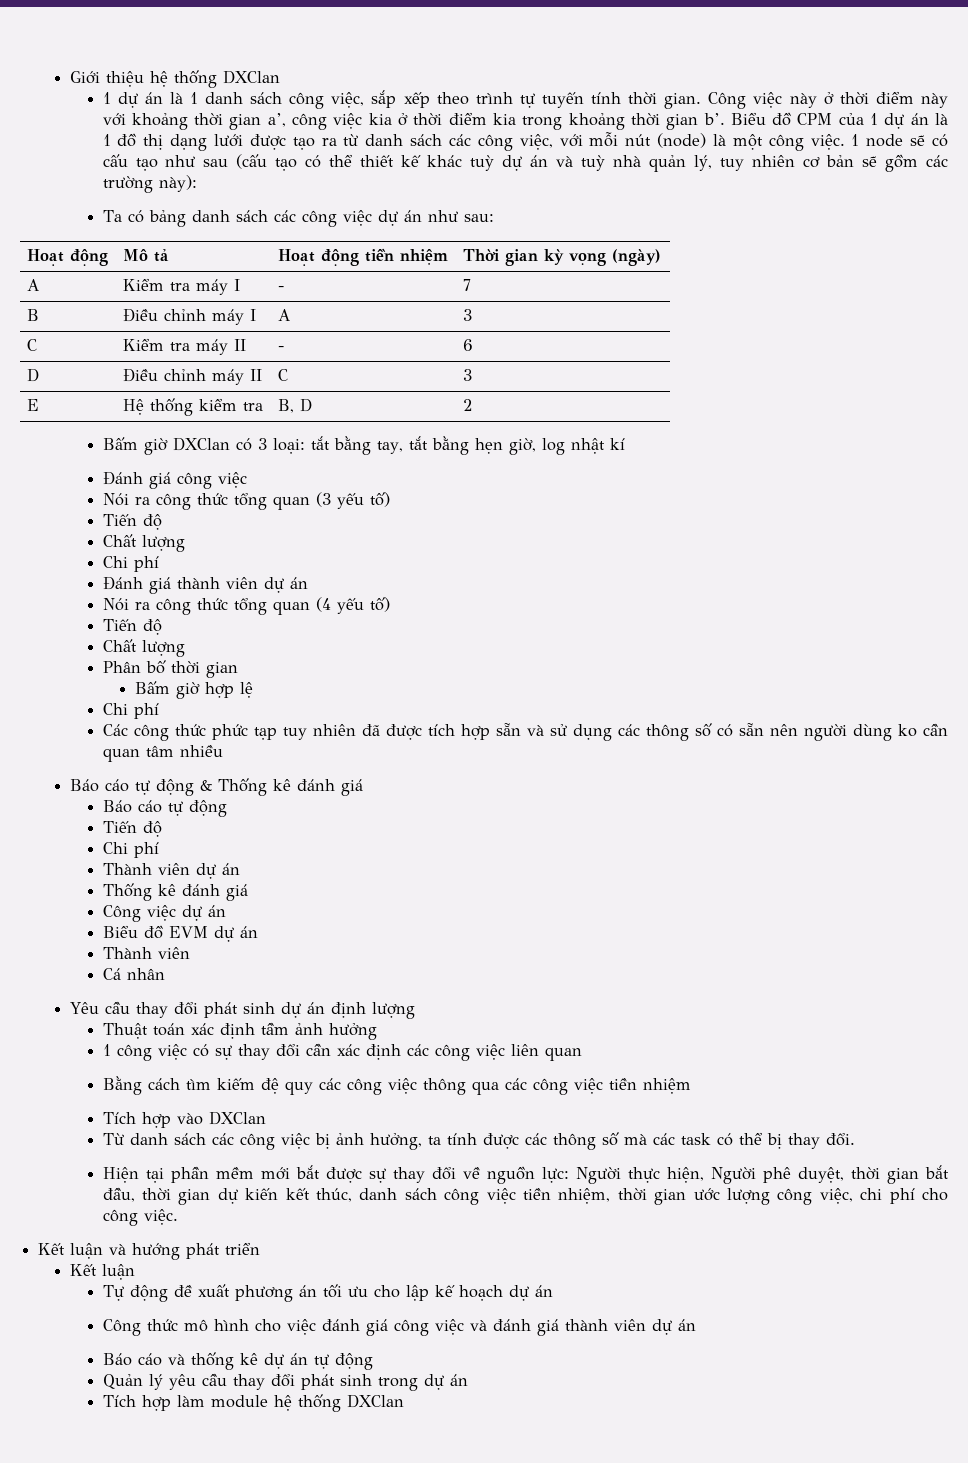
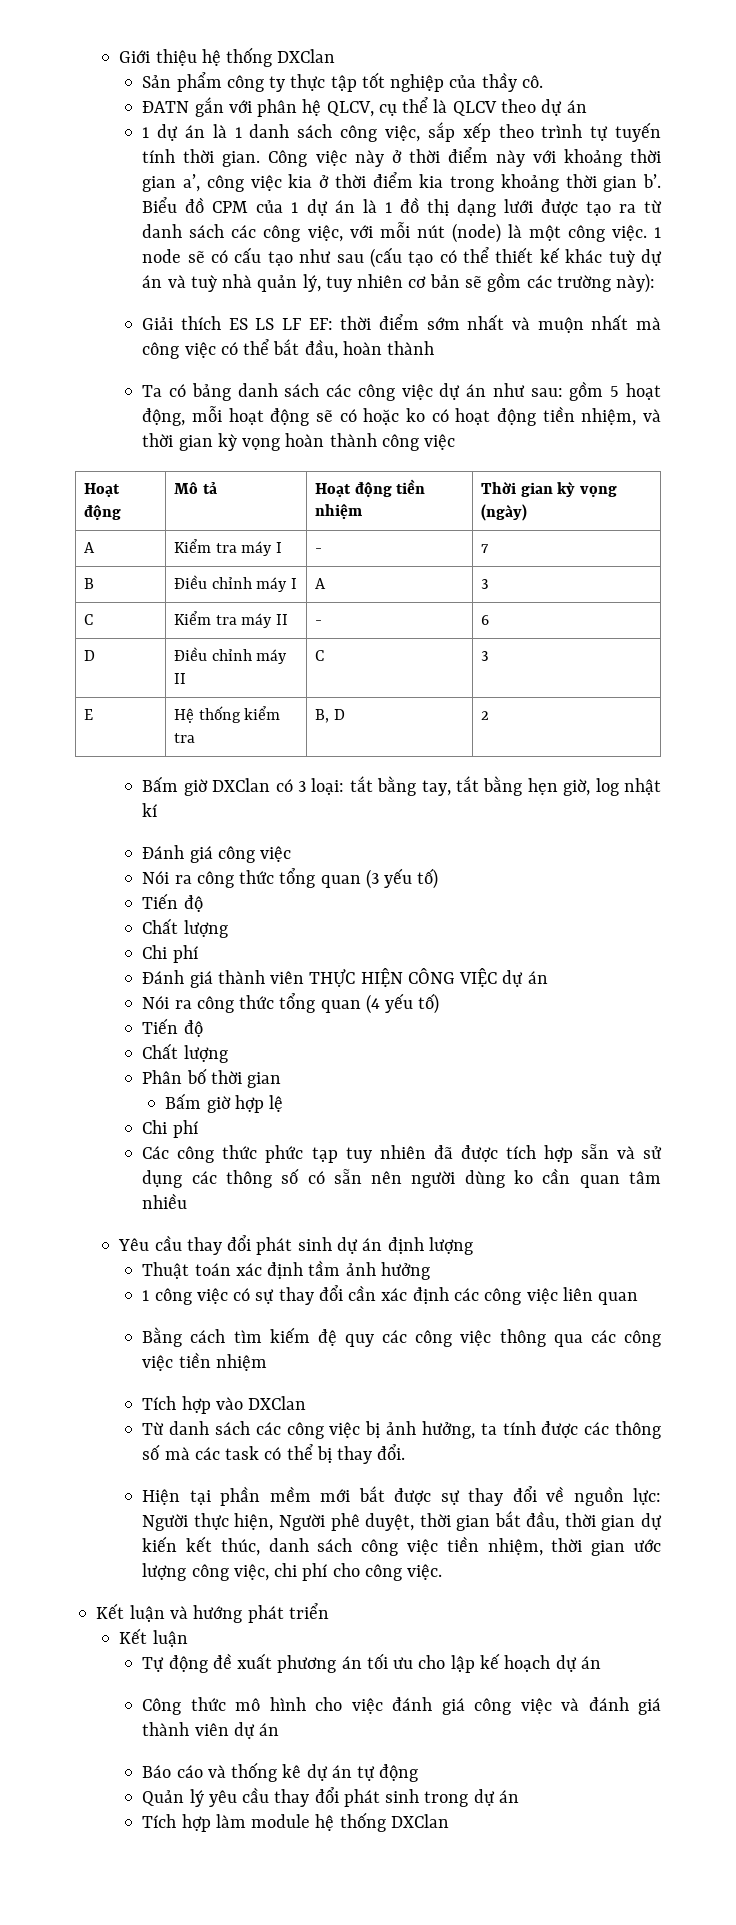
+ Sản phẩm công ty thực tập tốt nghiệp của thầy cô.
+ ĐATN gắn với phân hệ QLCV, cụ thể là QLCV theo dự án
+ Giải thích ES LS LF EF: thời điểm sớm nhất và muộn nhất mà công việc có thể bắt đầu, hoàn thành
- Ta có bảng danh sách các công việc dự án như sau:
+ Ta có bảng danh sách các công việc dự án như sau: gồm 5 hoạt động, mỗi hoạt động sẽ có hoặc ko có hoạt động tiền nhiệm, và thời gian kỳ vọng hoàn thành công việc
- Đánh giá thành viên dự án
+ Đánh giá thành viên THỰC HIỆN CÔNG VIỆC dự án
- Báo cáo tự động & Thống kê đánh giá
- Báo cáo tự động
- Tiến độ
- Chi phí
- Thành viên dự án
- Thống kê đánh giá
- Công việc dự án
- Biểu đồ EVM dự án
- Thành viên
- Cá nhân

